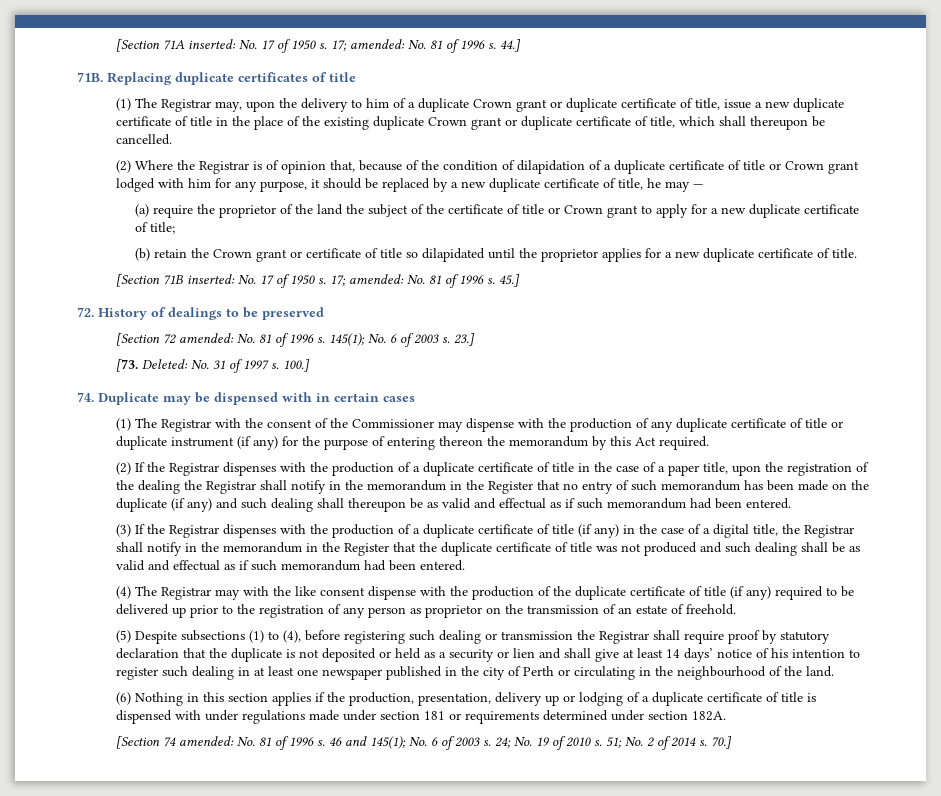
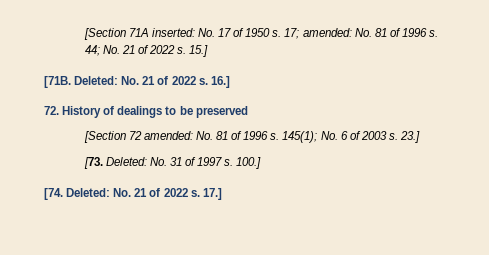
- 44.]
- 71B. Replacing duplicate certificates of title
- (1) The Registrar may, upon the delivery to him of a duplicate Crown grant or duplicate certificate of title, issue a new duplicate certificate of title in the place of the existing duplicate Crown grant or duplicate certificate of title, which shall thereupon be cancelled.
- (2) Where the Registrar is of opinion that, because of the condition of dilapidation of a duplicate certificate of title or Crown grant lodged with him for any purpose, it should be replaced by a new duplicate certificate of title, he may —
- (a) require the proprietor of the land the subject of the certificate of title or Crown grant to apply for a new duplicate certificate of title;
- (b) retain the Crown grant or certificate of title so dilapidated until the proprietor applies for a new duplicate certificate of title.
- [Section 71B inserted: No. 17 of 1950 s. 17; amended: No. 81 of 1996 s. 45.]
+ 44; No. 21 of 2022 s. 15.]
+ [71B. Deleted: No. 21 of 2022 s. 16.]
- 74. Duplicate may be dispensed with in certain cases
- (1) The Registrar with the consent of the Commissioner may dispense with the production of any duplicate certificate of title or duplicate instrument (if any) for the purpose of entering thereon the memorandum by this Act required.
- (2) If the Registrar dispenses with the production of a duplicate certificate of title in the case of a paper title, upon the registration of the dealing the Registrar shall notify in the memorandum in the Register that no entry of such memorandum has been made on the duplicate (if any) and such dealing shall thereupon be as valid and effectual as if such memorandum had been entered.
- (3) If the Registrar dispenses with the production of a duplicate certificate of title (if any) in the case of a digital title, the Registrar shall notify in the memorandum in the Register that the duplicate certificate of title was not produced and such dealing shall be as valid and effectual as if such memorandum had been entered.
- (4) The Registrar may with the like consent dispense with the production of the duplicate certificate of title (if any) required to be delivered up prior to the registration of any person as proprietor on the transmission of an estate of freehold.
- (5) Despite subsections (1) to (4), before registering such dealing or transmission the Registrar shall require proof by statutory declaration that the duplicate is not deposited or held as a security or lien and shall give at least 14 days’ notice of his intention to register such dealing in at least one newspaper published in the city of Perth or circulating in the neighbourhood of the land.
- (6) Nothing in this section applies if the production, presentation, delivery up or lodging of a duplicate certificate of title is dispensed with under regulations made under section 181 or requirements determined under section 182A.
- [Section 74 amended: No. 81 of 1996 s. 46 and 145(1); No. 6 of 2003 s. 24; No. 19 of 2010 s. 51; No. 2 of 2014 s. 70.]
+ [74. Deleted: No. 21 of 2022 s. 17.]

